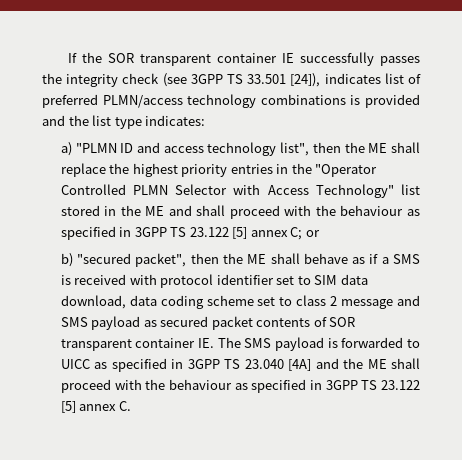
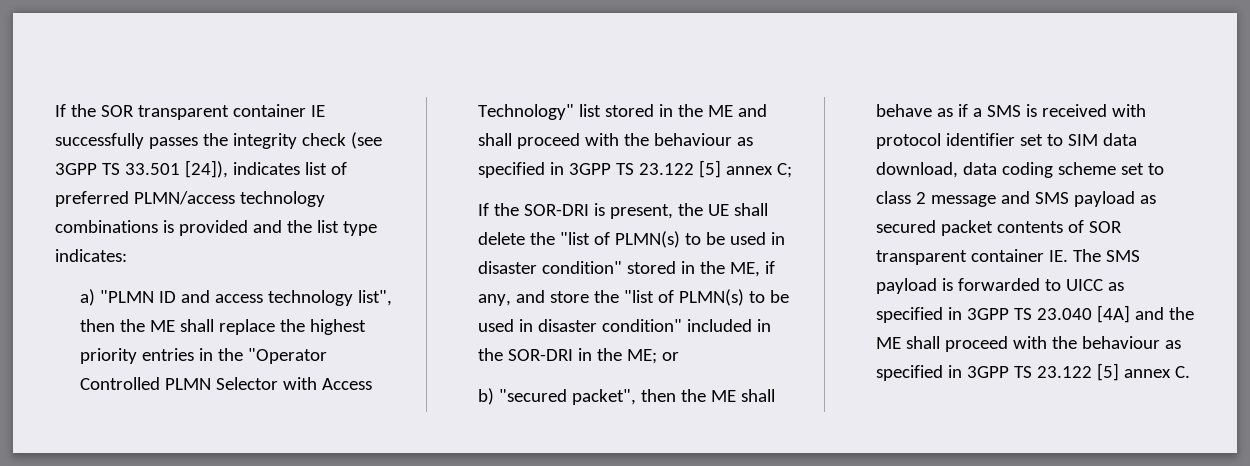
- a) "PLMN ID and access technology list", then the ME shall replace the highest priority entries in the "Operator Controlled PLMN Selector with Access Technology" list stored in the ME and shall proceed with the behaviour as specified in 3GPP TS 23.122 [5] annex C; or
+ a) "PLMN ID and access technology list", then the ME shall replace the highest priority entries in the "Operator Controlled PLMN Selector with Access Technology" list stored in the ME and shall proceed with the behaviour as specified in 3GPP TS 23.122 [5] annex C;
+ If the SOR-DRI is present, the UE shall delete the "list of PLMN(s) to be used in disaster condition" stored in the ME, if any, and store the "list of PLMN(s) to be used in disaster condition" included in the SOR-DRI in the ME; or

